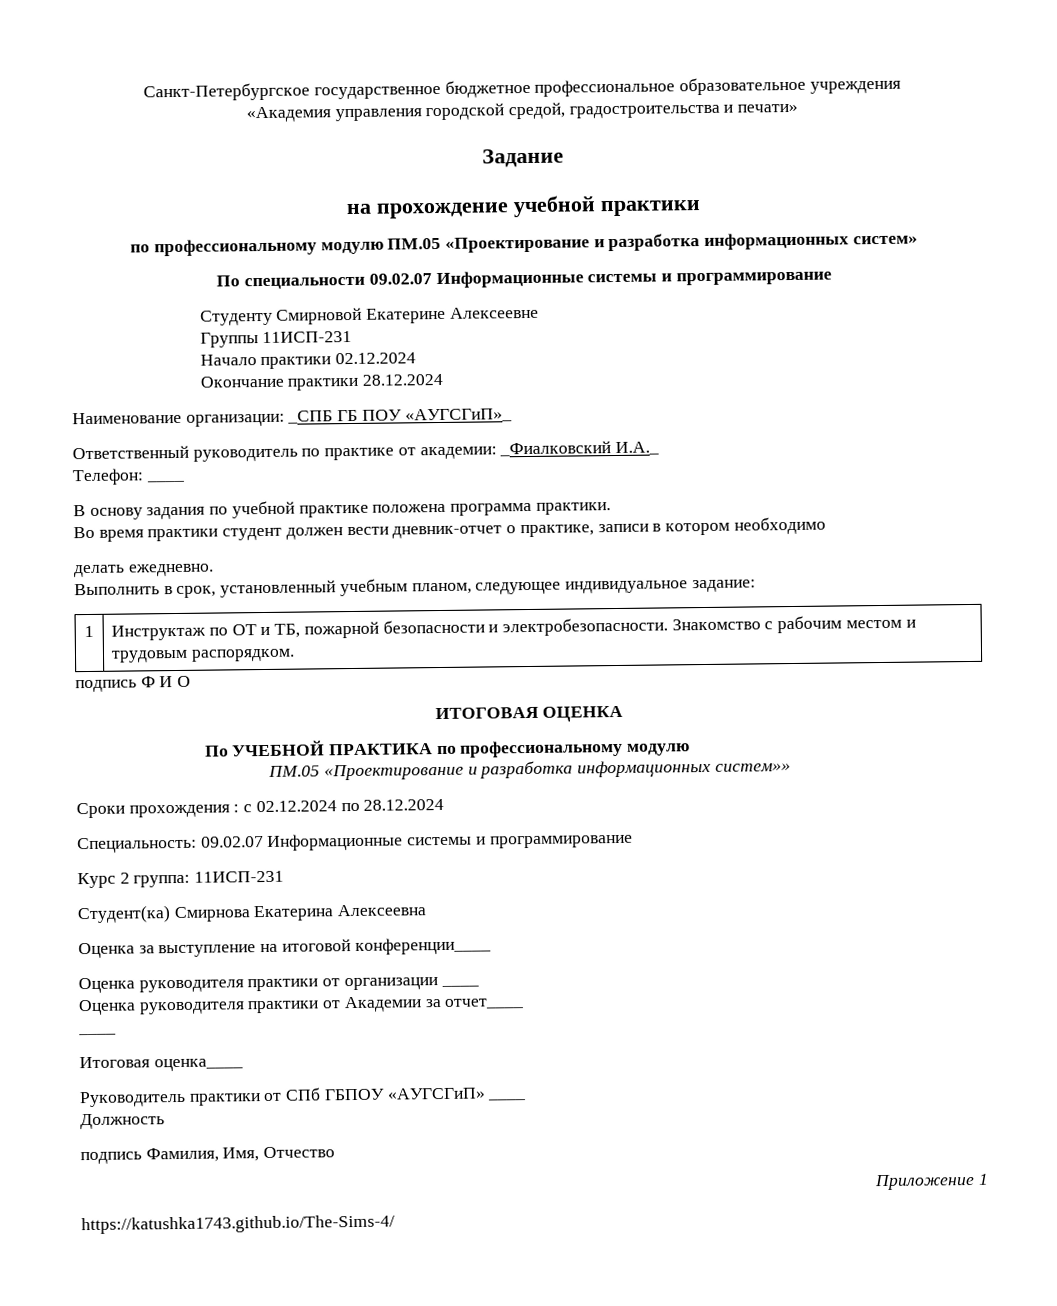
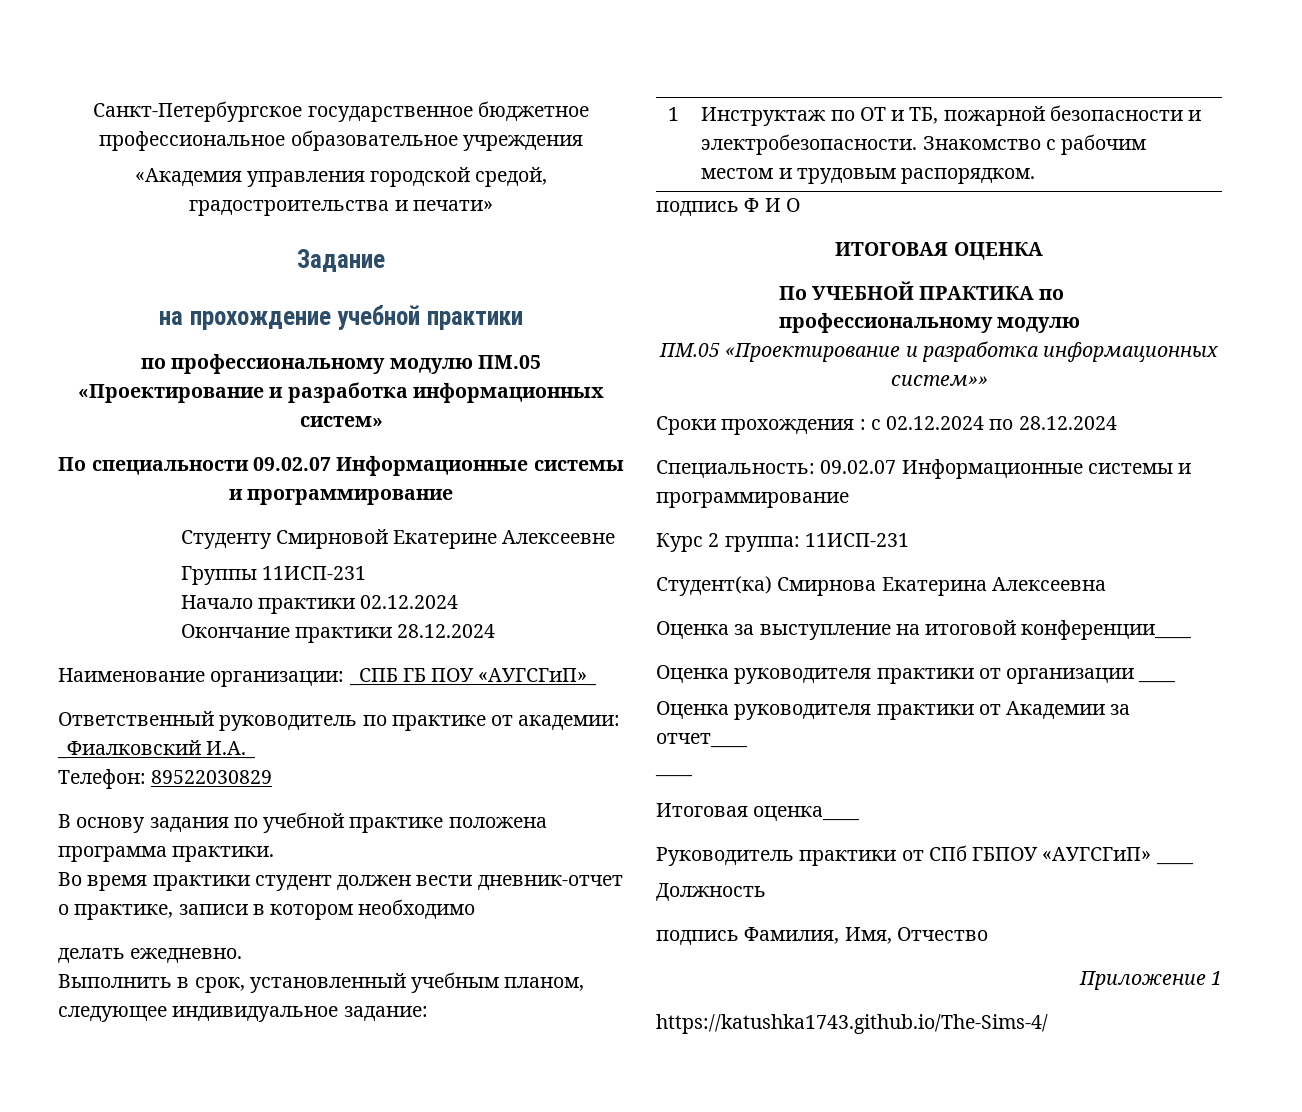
- Телефон: ____
+ Телефон: 89522030829

